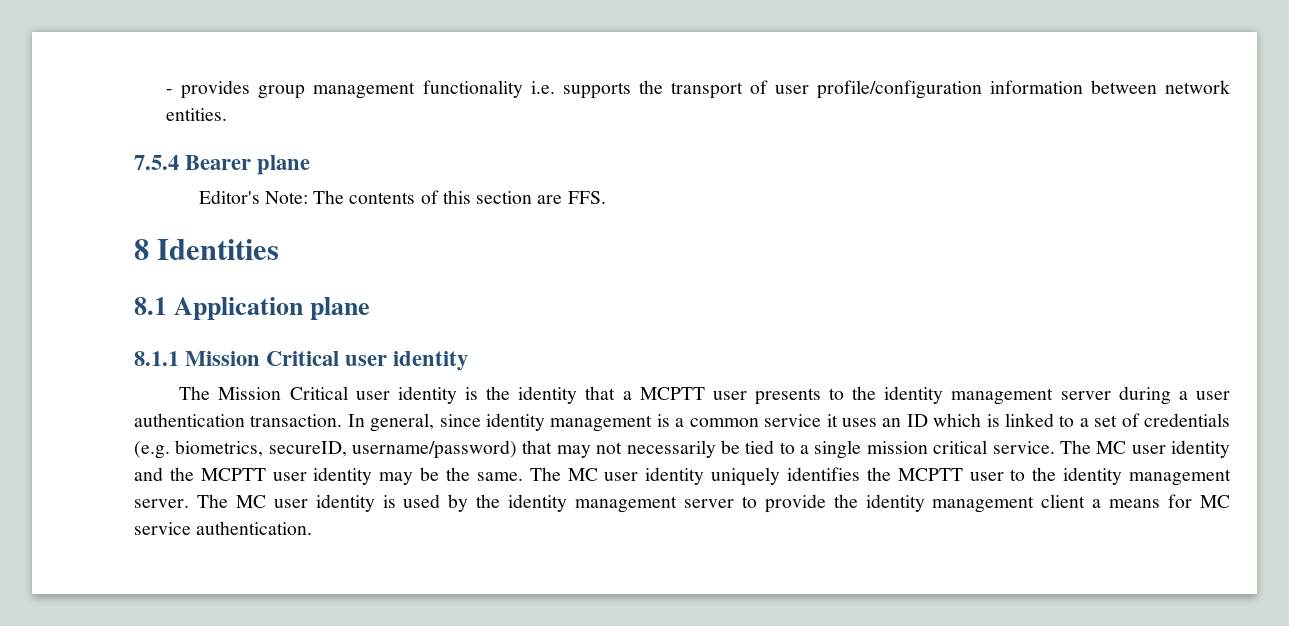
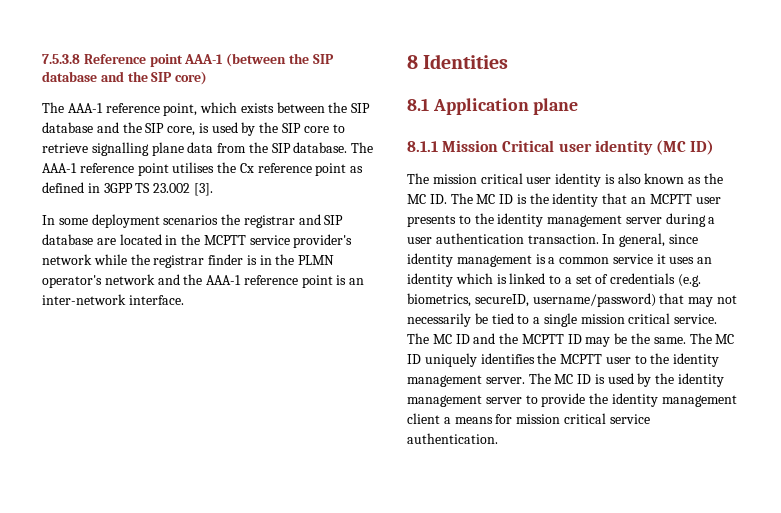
- - provides group management functionality i.e. supports the transport of user profile/configuration information between network entities.
- 7.5.4 Bearer plane
- Editor's Note: The contents of this section are FFS.
+ 7.5.3.8 Reference point AAA-1 (between the SIP database and the SIP core)
+ The AAA-1 reference point, which exists between the SIP database and the SIP core, is used by the SIP core to retrieve signalling plane data from the SIP database. The AAA-1 reference point utilises the Cx reference point as defined in 3GPP TS 23.002 [3].
+ In some deployment scenarios the registrar and SIP database are located in the MCPTT service provider's network while the registrar finder is in the PLMN operator's network and the AAA-1 reference point is an inter-network interface.
- 8.1.1 Mission Critical user identity
- The Mission Critical user identity is the identity that a MCPTT user presents to the identity management server during a user authentication transaction.
+ 8.1.1 Mission Critical user identity (MC ID)
+ The mission critical user identity is also known as the MC ID. The MC ID is the identity that an MCPTT user presents to the identity management server during a user authentication transaction.
- In general, since identity management is a common service it uses an ID which is linked to a set of credentials (e.g. biometrics, secureID, username/password) that may not necessarily be tied to a single mission critical service.
+ In general, since identity management is a common service it uses an identity which is linked to a set of credentials (e.g. biometrics, secureID, username/password) that may not necessarily be tied to a single mission critical service.
- The MC user identity and the MCPTT user identity may be the same.
+ The MC ID and the MCPTT ID may be the same.
- The MC user identity uniquely identifies the MCPTT user to the identity management server.
+ The MC ID uniquely identifies the MCPTT user to the identity management server.
- The MC user identity is used by the identity management server to provide the identity management client a means for MC service authentication.
+ The MC ID is used by the identity management server to provide the identity management client a means for mission critical service authentication.

